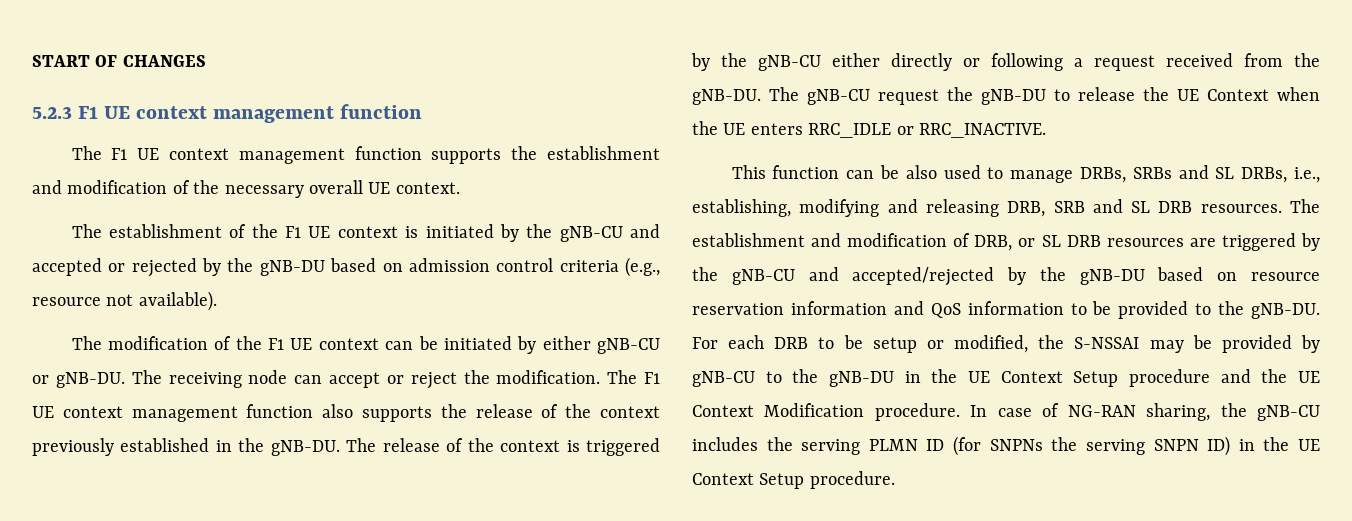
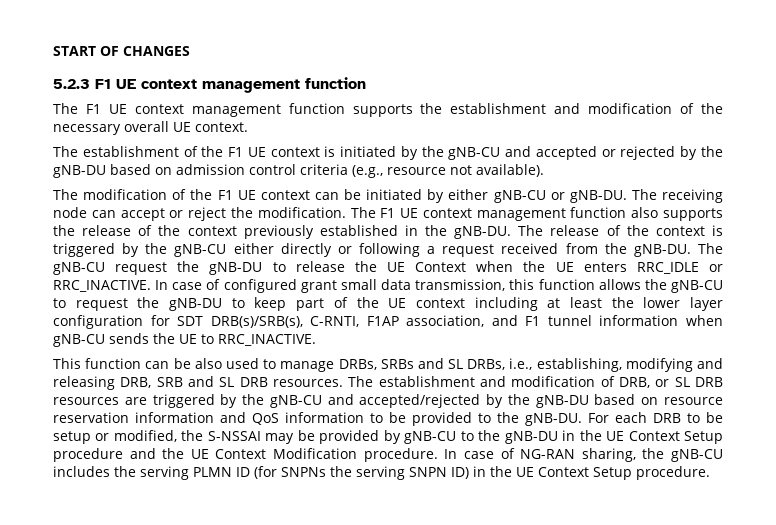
+ In case of configured grant small data transmission, this function allows the gNB-CU to request the gNB-DU to keep part of the UE context including at least the lower layer configuration for SDT DRB(s)/SRB(s), C-RNTI, F1AP association, and F1 tunnel information when gNB-CU sends the UE to RRC_INACTIVE.

